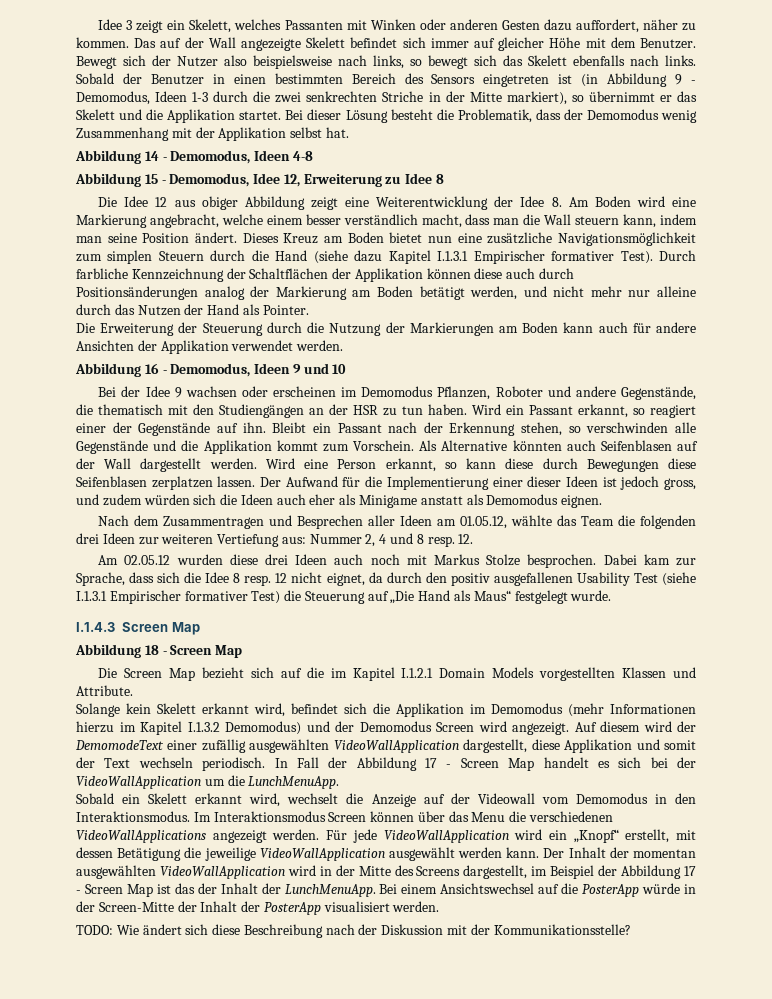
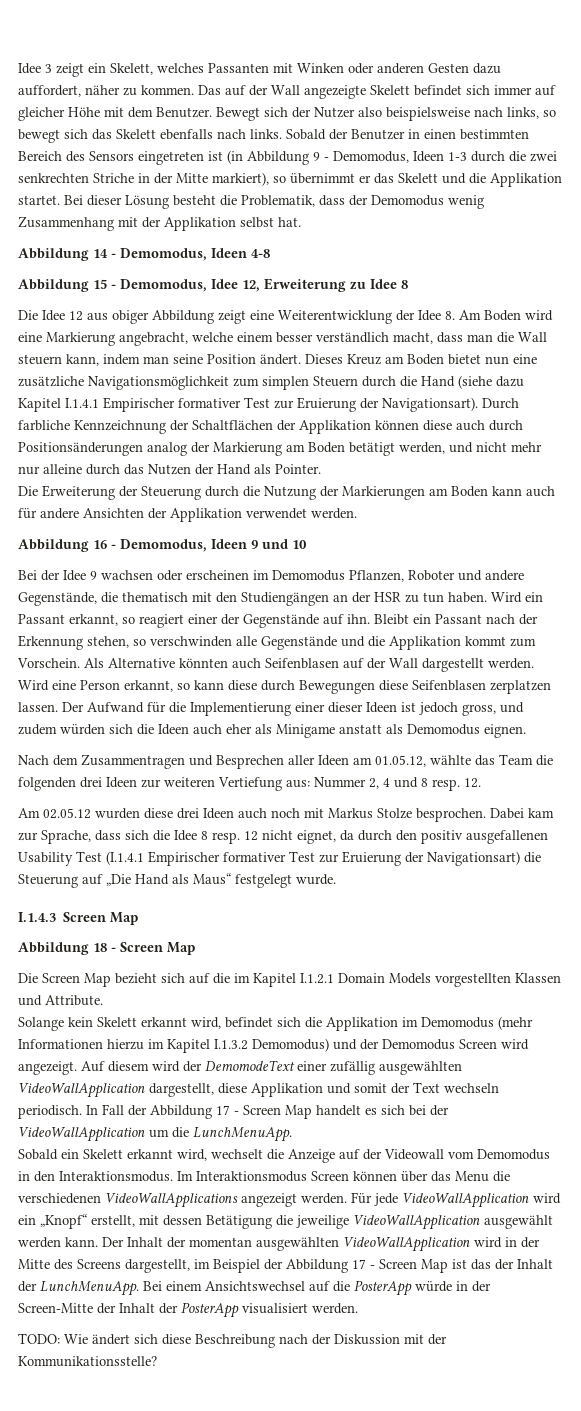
- Dieses Kreuz am Boden bietet nun eine zusätzliche Navigationsmöglichkeit zum simplen Steuern durch die Hand (siehe dazu Kapitel I.1.3.1 Empirischer formativer Test).
+ Dieses Kreuz am Boden bietet nun eine zusätzliche Navigationsmöglichkeit zum simplen Steuern durch die Hand (siehe dazu Kapitel I.1.4.1 Empirischer formativer Test zur Eruierung der Navigationsart).
- Dabei kam zur Sprache, dass sich die Idee 8 resp. 12 nicht eignet, da durch den positiv ausgefallenen Usability Test (siehe I.1.3.1 Empirischer formativer Test) die Steuerung auf „Die Hand als Maus“ festgelegt wurde.
+ Dabei kam zur Sprache, dass sich die Idee 8 resp. 12 nicht eignet, da durch den positiv ausgefallenen Usability Test (I.1.4.1 Empirischer formativer Test zur Eruierung der Navigationsart) die Steuerung auf „Die Hand als Maus“ festgelegt wurde.

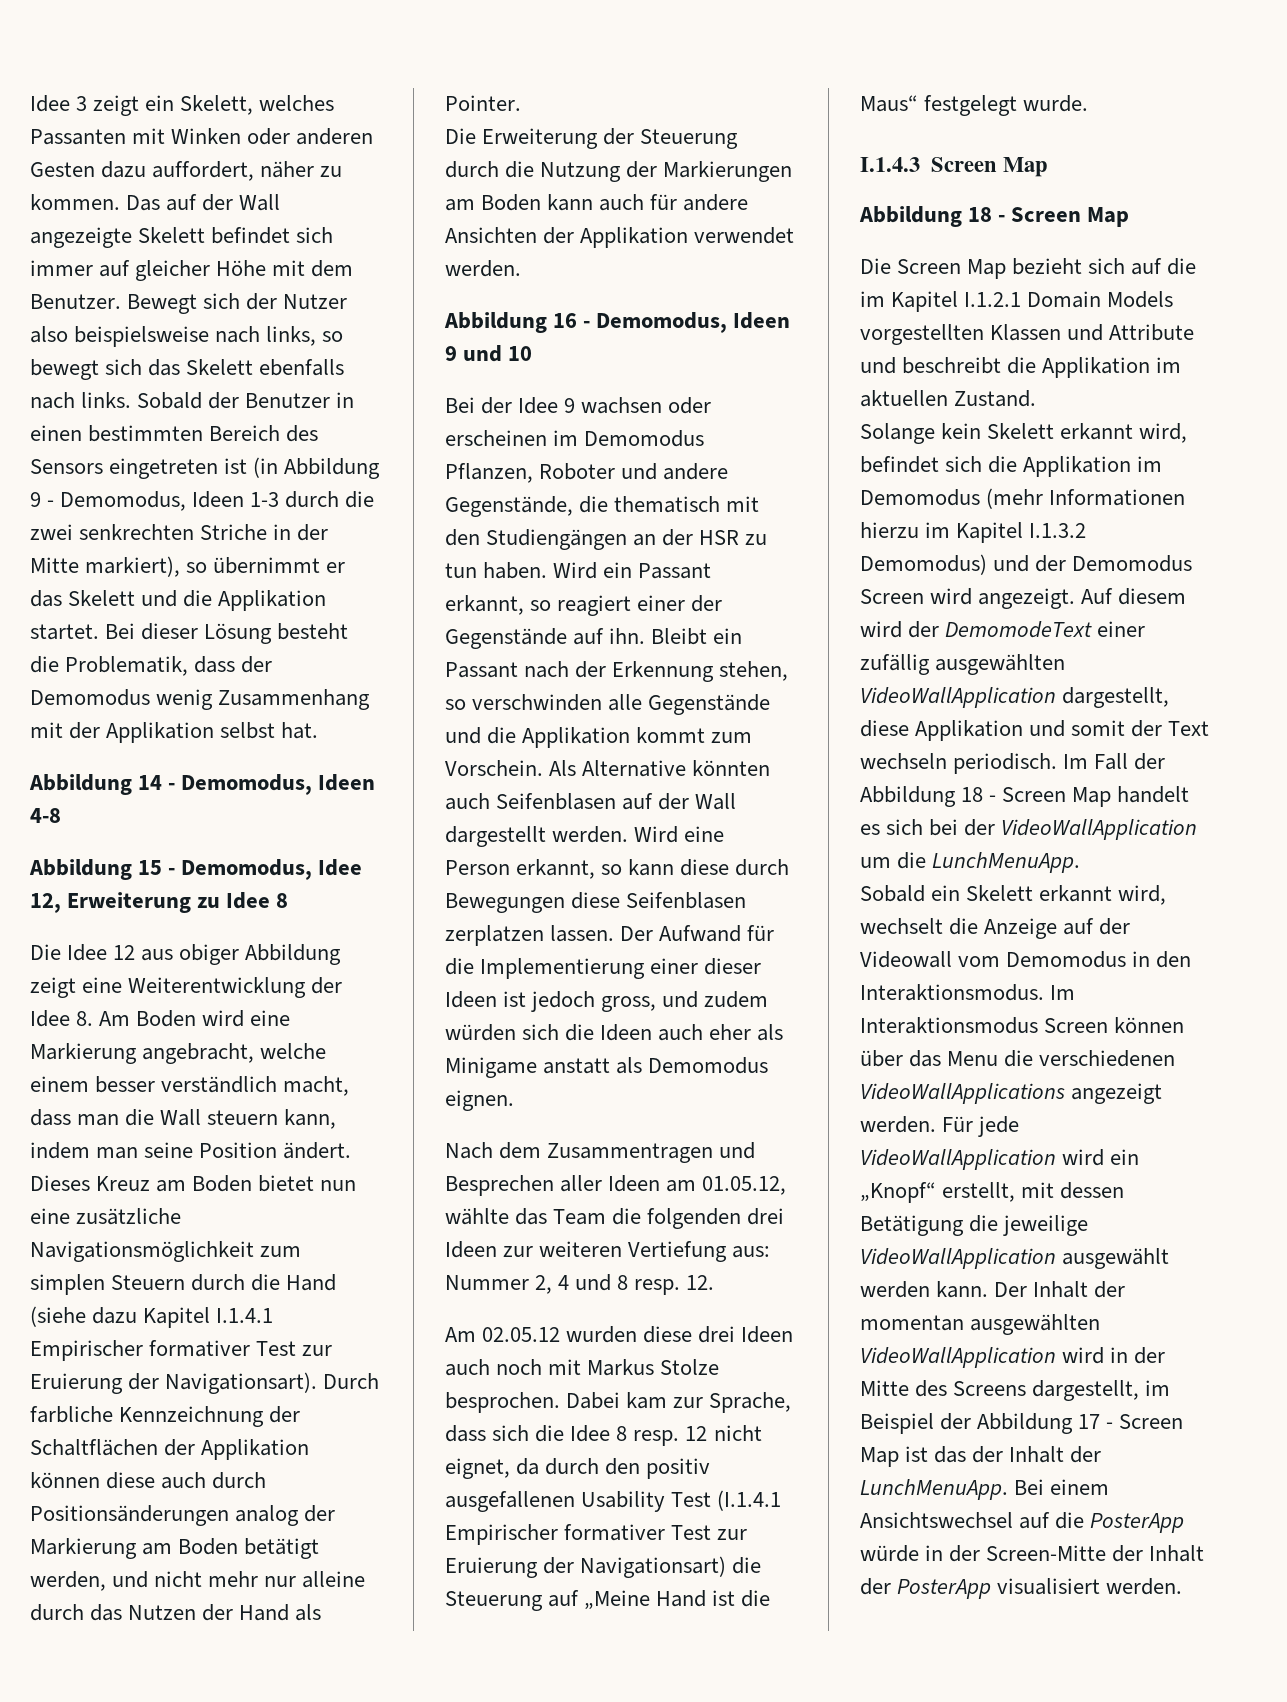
- Dabei kam zur Sprache, dass sich die Idee 8 resp. 12 nicht eignet, da durch den positiv ausgefallenen Usability Test (I.1.4.1 Empirischer formativer Test zur Eruierung der Navigationsart) die Steuerung auf „Die Hand als Maus“ festgelegt wurde.
+ Dabei kam zur Sprache, dass sich die Idee 8 resp. 12 nicht eignet, da durch den positiv ausgefallenen Usability Test (I.1.4.1 Empirischer formativer Test zur Eruierung der Navigationsart) die Steuerung auf „Meine Hand ist die Maus“ festgelegt wurde.
- Die Screen Map bezieht sich auf die im Kapitel I.1.2.1 Domain Models vorgestellten Klassen und Attribute.
+ Die Screen Map bezieht sich auf die im Kapitel I.1.2.1 Domain Models vorgestellten Klassen und Attribute und beschreibt die Applikation im aktuellen Zustand.
- In Fall der Abbildung 17 - Screen Map handelt es sich bei der VideoWallApplication um die LunchMenuApp.
+ Im Fall der Abbildung 18 - Screen Map handelt es sich bei der VideoWallApplication um die LunchMenuApp.
- TODO: Wie ändert sich diese Beschreibung nach der Diskussion mit der Kommunikationsstelle?

